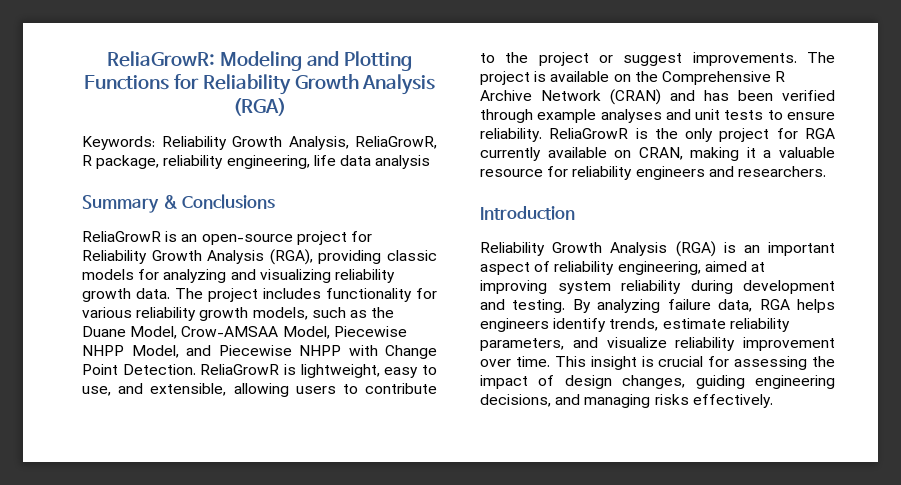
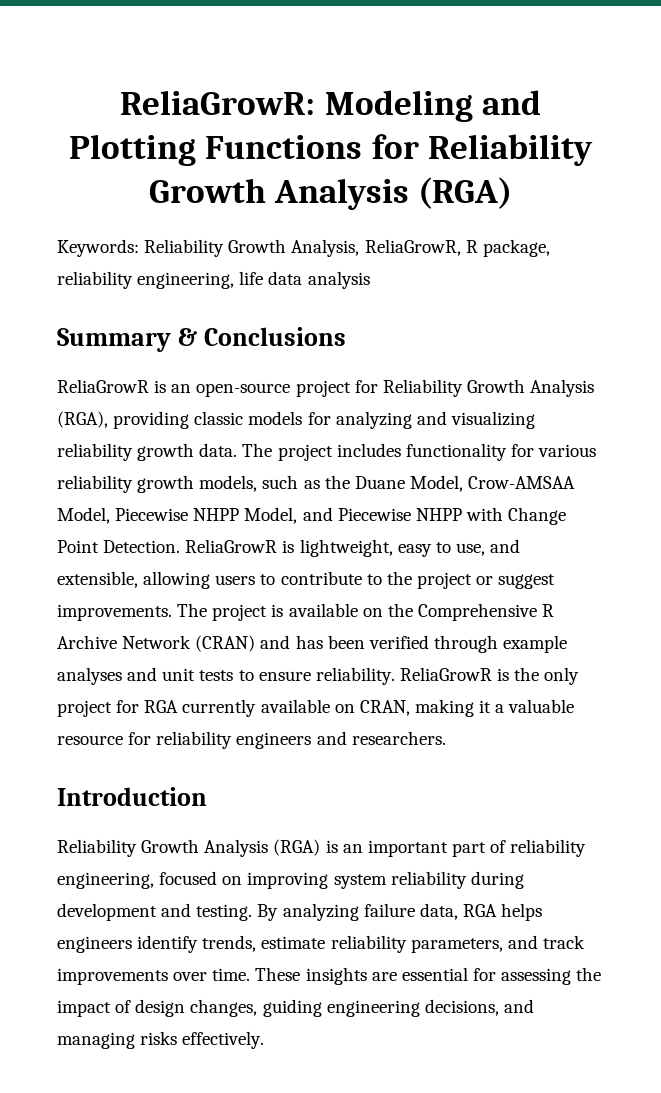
- Reliability Growth Analysis (RGA) is an important aspect of reliability engineering, aimed at improving system reliability during development and testing.
+ Reliability Growth Analysis (RGA) is an important part of reliability engineering, focused on improving system reliability during development and testing.
- By analyzing failure data, RGA helps engineers identify trends, estimate reliability parameters, and visualize reliability improvement over time. This insight is crucial for assessing the impact of design changes, guiding engineering decisions, and managing risks effectively.
+ By analyzing failure data, RGA helps engineers identify trends, estimate reliability parameters, and track improvements over time. These insights are essential for assessing the impact of design changes, guiding engineering decisions, and managing risks effectively.

